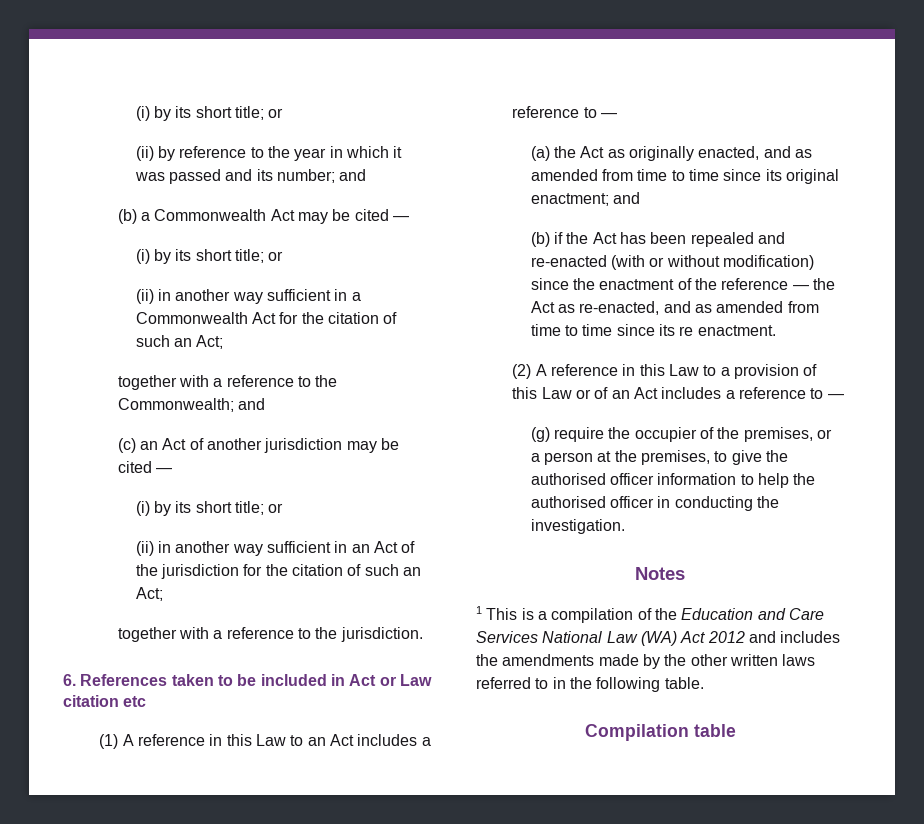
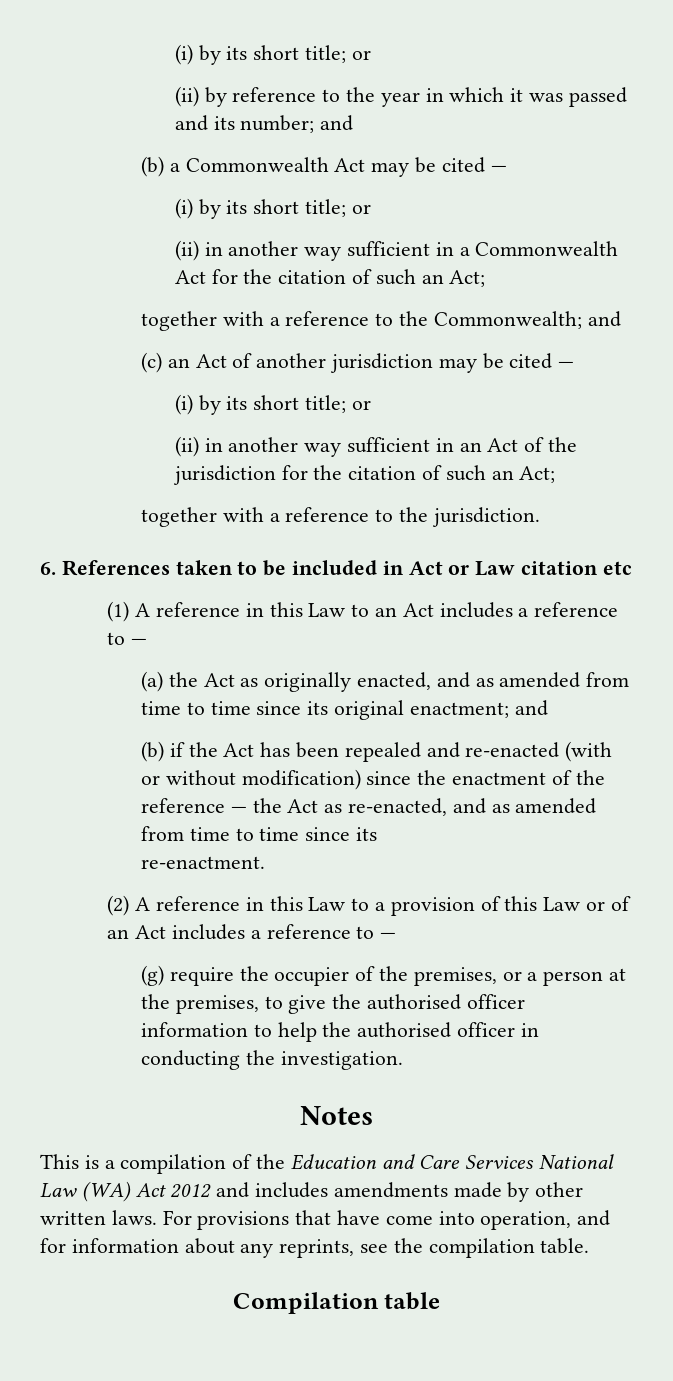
- (b) if the Act has been repealed and re-enacted (with or without modification) since the enactment of the reference — the Act as re-enacted, and as amended from time to time since its re enactment.
+ (b) if the Act has been repealed and re-enacted (with or without modification) since the enactment of the reference — the Act as re-enacted, and as amended from time to time since its
+ re-enactment.
- 1 This is a compilation of the Education and Care Services National Law (WA) Act 2012 and includes the amendments made by the other written laws referred to in the following table.
+ This is a compilation of the Education and Care Services National Law (WA) Act 2012 and includes amendments made by other written laws. For provisions that have come into operation, and for information about any reprints, see the compilation table.

